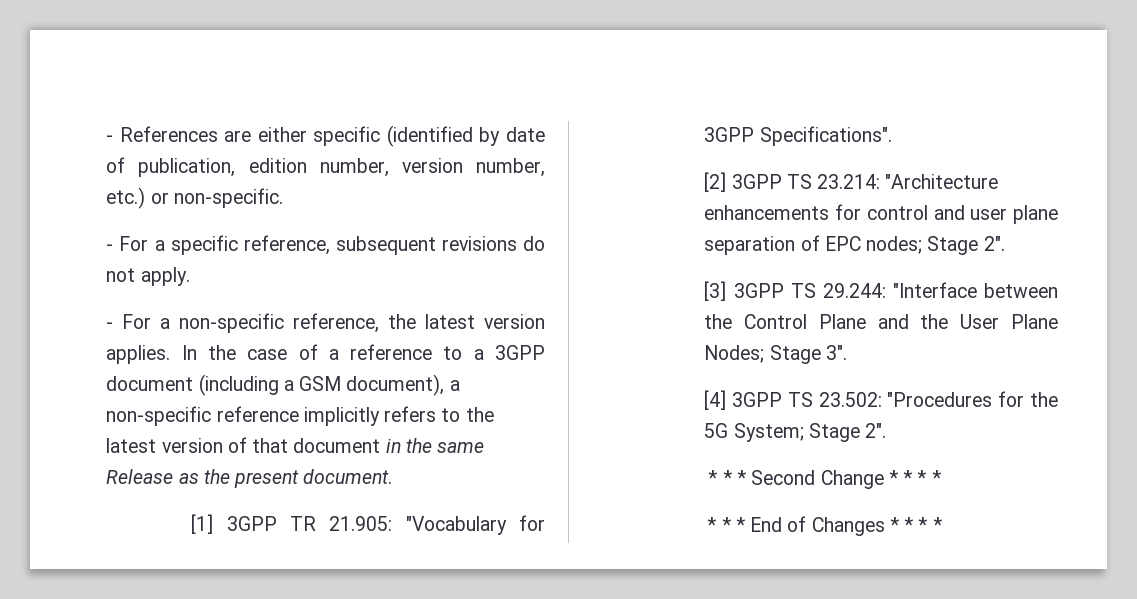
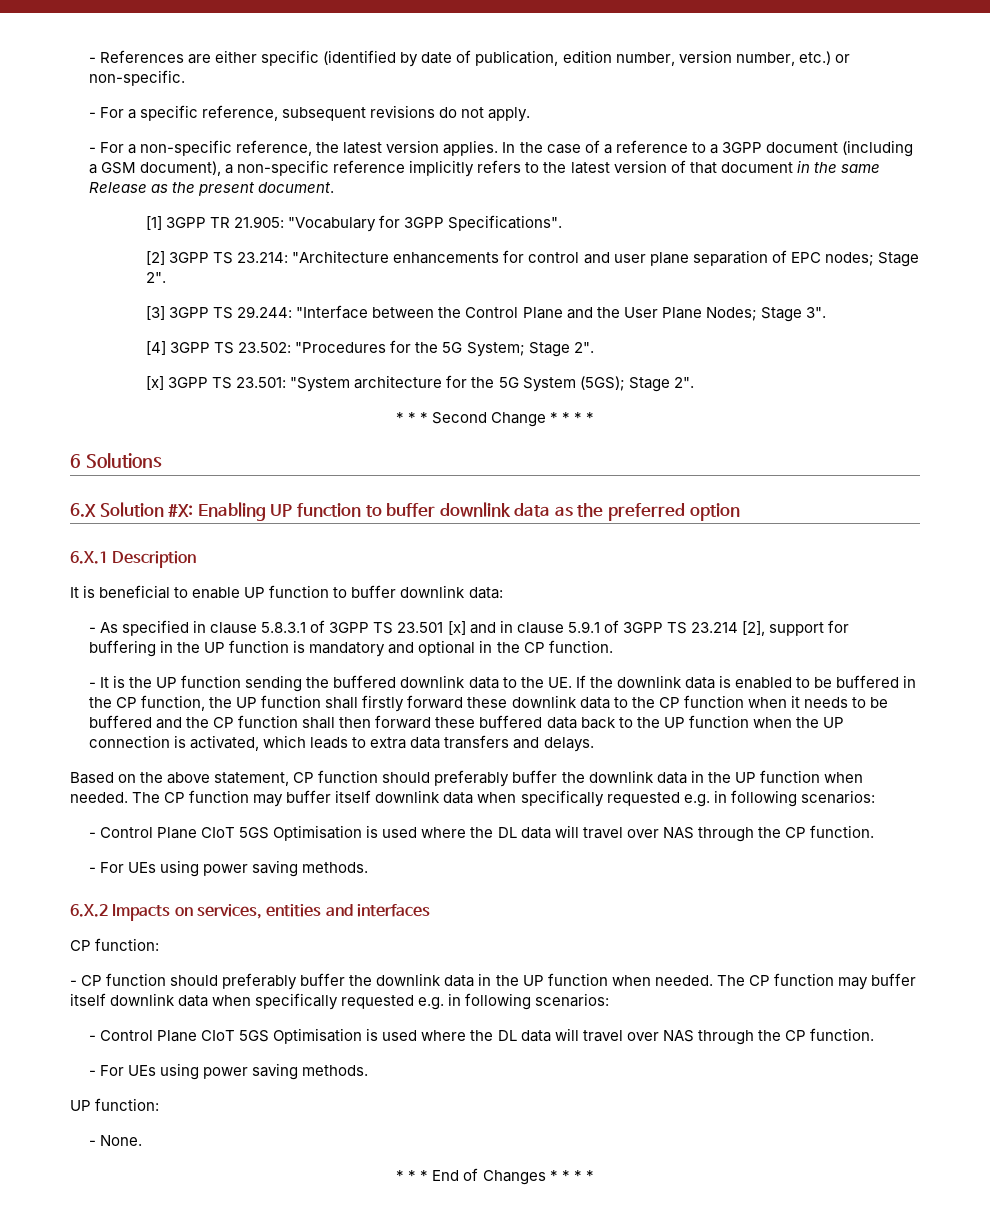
+ [x] 3GPP TS 23.501: "System architecture for the 5G System (5GS); Stage 2".
+ 6 Solutions
+ 6.X Solution #X: Enabling UP function to buffer downlink data as the preferred option
+ 6.X.1 Description
+ It is beneficial to enable UP function to buffer downlink data:
+ - As specified in clause 5.8.3.1 of 3GPP TS 23.501 [x] and in clause 5.9.1 of 3GPP TS 23.214 [2], support for buffering in the UP function is mandatory and optional in the CP function.
+ - It is the UP function sending the buffered downlink data to the UE. If the downlink data is enabled to be buffered in the CP function, the UP function shall firstly forward these downlink data to the CP function when it needs to be buffered and the CP function shall then forward these buffered data back to the UP function when the UP connection is activated, which leads to extra data transfers and delays.
+ Based on the above statement, CP function should preferably buffer the downlink data in the UP function when needed. The CP function may buffer itself downlink data when specifically requested e.g. in following scenarios:
+ - Control Plane CIoT 5GS Optimisation is used where the DL data will travel over NAS through the CP function.
+ - For UEs using power saving methods.
+ 6.X.2 Impacts on services, entities and interfaces
+ CP function:
+ - CP function should preferably buffer the downlink data in the UP function when needed. The CP function may buffer itself downlink data when specifically requested e.g. in following scenarios:
+ - Control Plane CIoT 5GS Optimisation is used where the DL data will travel over NAS through the CP function.
+ - For UEs using power saving methods.
+ UP function:
+ - None.

